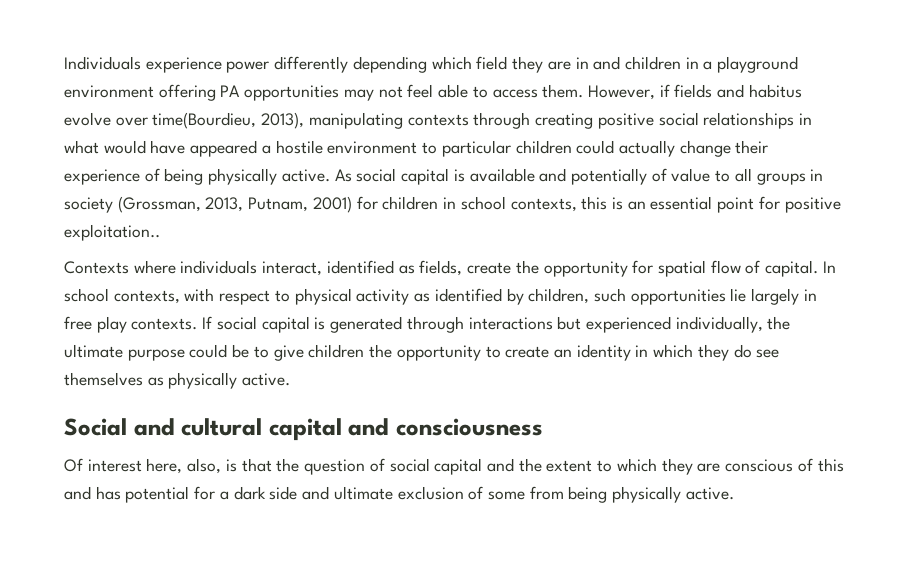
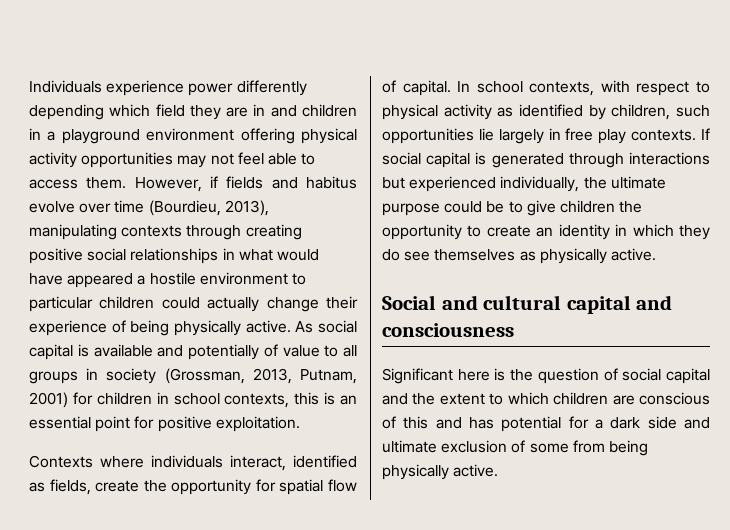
- Individuals experience power differently depending which field they are in and children in a playground environment offering PA opportunities may not feel able to access them.
+ Individuals experience power differently depending which field they are in and children in a playground environment offering physical activity opportunities may not feel able to access them.
- However, if fields and habitus evolve over time(Bourdieu, 2013), manipulating contexts through creating positive social relationships in what would have appeared a hostile environment to particular children could actually change their experience of being physically active.
+ However, if fields and habitus evolve over time (Bourdieu, 2013), manipulating contexts through creating positive social relationships in what would have appeared a hostile environment to particular children could actually change their experience of being physically active.
- As social capital is available and potentially of value to all groups in society (Grossman, 2013, Putnam, 2001) for children in school contexts, this is an essential point for positive exploitation..
+ As social capital is available and potentially of value to all groups in society (Grossman, 2013, Putnam, 2001) for children in school contexts, this is an essential point for positive exploitation.
- Of interest here, also, is that the question of social capital and the extent to which they are conscious of this and has potential for a dark side and ultimate exclusion of some from being physically active.
+ Significant here is the question of social capital and the extent to which children are conscious of this and has potential for a dark side and ultimate exclusion of some from being physically active.

